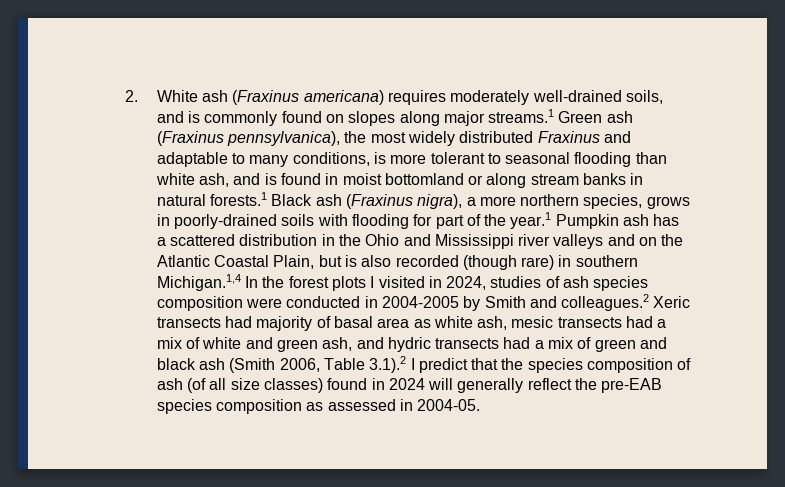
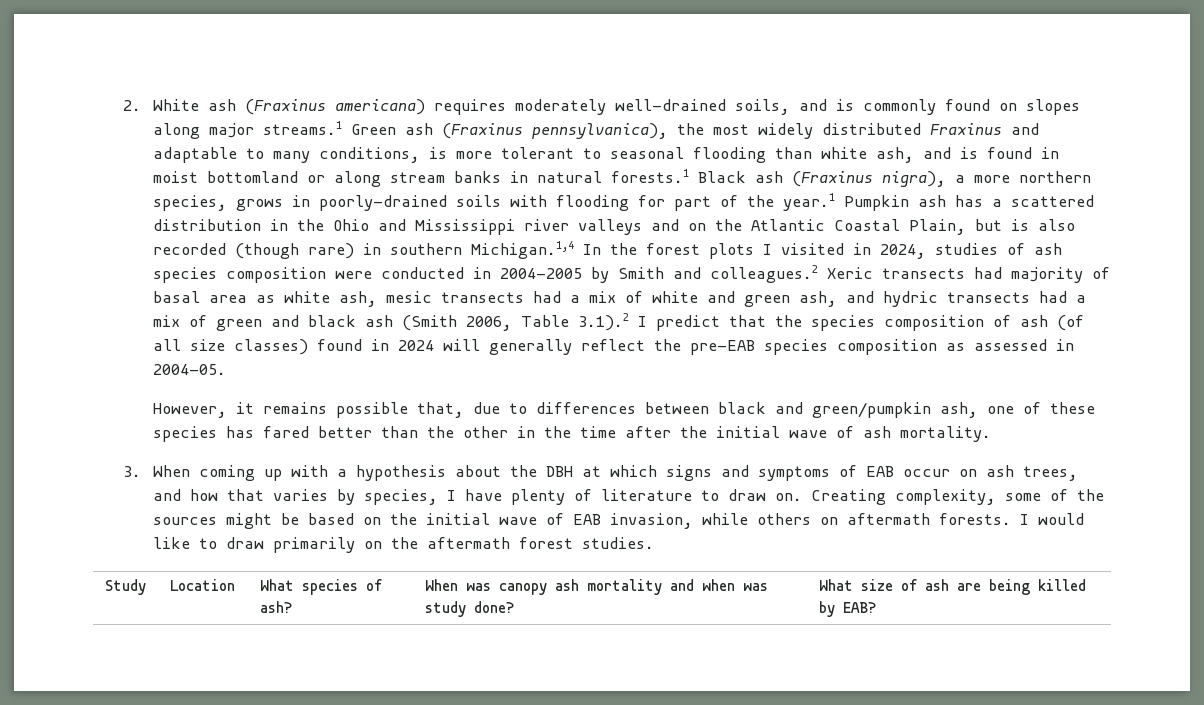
+ However, it remains possible that, due to differences between black and green/pumpkin ash, one of these species has fared better than the other in the time after the initial wave of ash mortality.
+ 3. When coming up with a hypothesis about the DBH at which signs and symptoms of EAB occur on ash trees, and how that varies by species, I have plenty of literature to draw on. Creating complexity, some of the sources might be based on the initial wave of EAB invasion, while others on aftermath forests. I would like to draw primarily on the aftermath forest studies.
+ Study | Location | What species of ash? | When was canopy ash mortality and when was study done? | What size of ash are being killed by EAB?

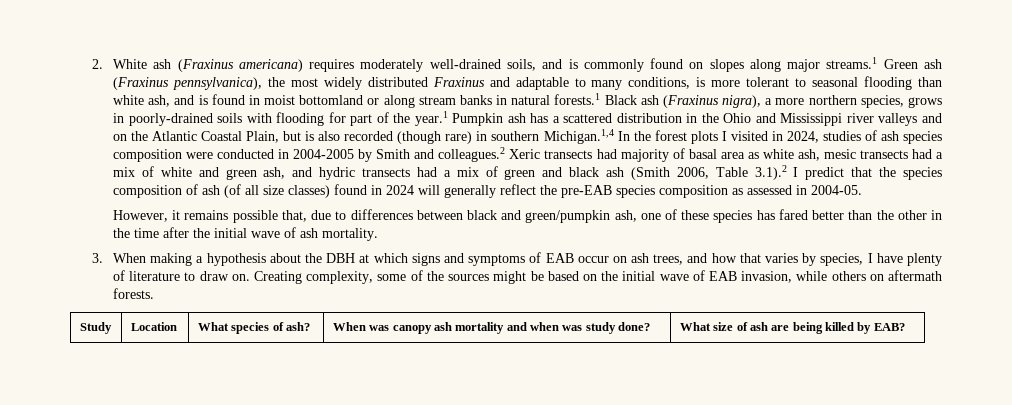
- 3. When coming up with a hypothesis about the DBH at which signs and symptoms of EAB occur on ash trees, and how that varies by species, I have plenty of literature to draw on.
+ 3. When making a hypothesis about the DBH at which signs and symptoms of EAB occur on ash trees, and how that varies by species, I have plenty of literature to draw on.
- I would like to draw primarily on the aftermath forest studies.

